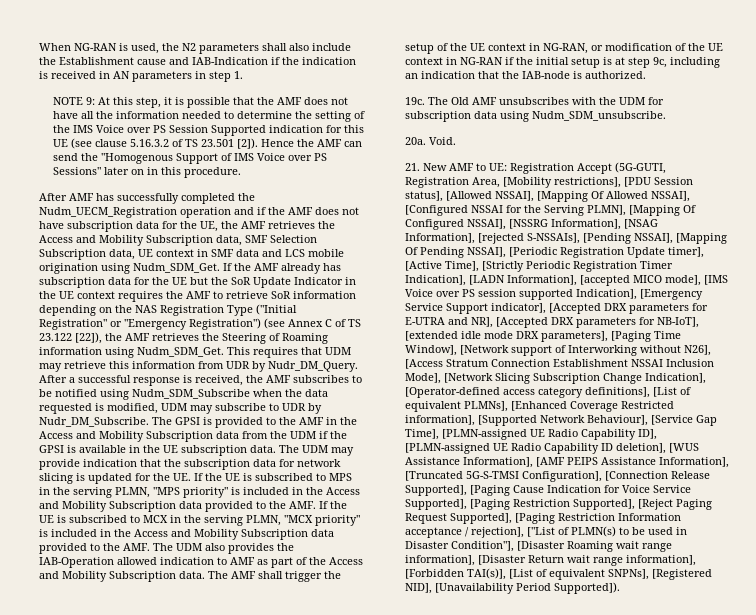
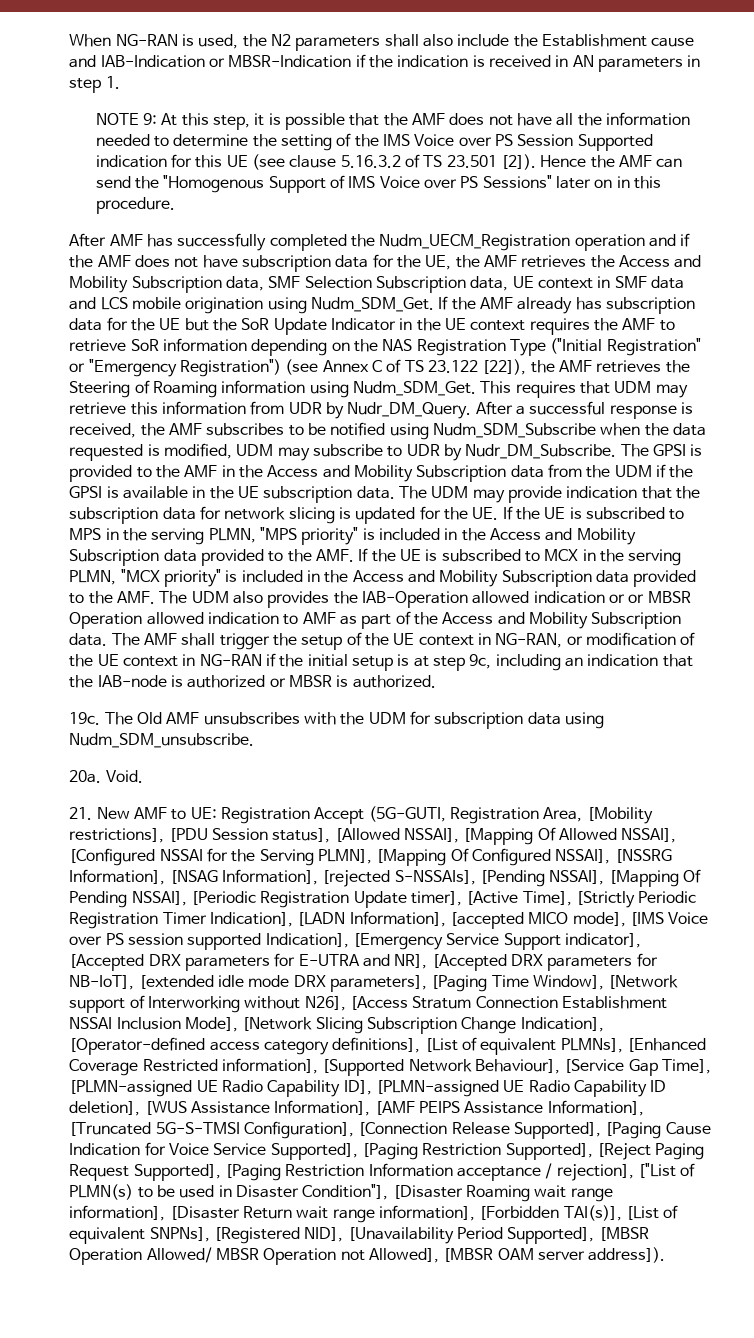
- When NG-RAN is used, the N2 parameters shall also include the Establishment cause and IAB-Indication if the indication is received in AN parameters in step 1.
+ When NG-RAN is used, the N2 parameters shall also include the Establishment cause and IAB-Indication or MBSR-Indication if the indication is received in AN parameters in step 1.
- The UDM may provide indication that the subscription data for network slicing is updated for the UE. If the UE is subscribed to MPS in the serving PLMN, "MPS priority" is included in the Access and Mobility Subscription data provided to the AMF. If the UE is subscribed to MCX in the serving PLMN, "MCX priority" is included in the Access and Mobility Subscription data provided to the AMF. The UDM also provides the IAB-Operation allowed indication to AMF as part of the Access and Mobility Subscription data.
+ The UDM may provide indication that the subscription data for network slicing is updated for the UE. If the UE is subscribed to MPS in the serving PLMN, "MPS priority" is included in the Access and Mobility Subscription data provided to the AMF. If the UE is subscribed to MCX in the serving PLMN, "MCX priority" is included in the Access and Mobility Subscription data provided to the AMF. The UDM also provides the IAB-Operation allowed indication or or MBSR Operation allowed indication to AMF as part of the Access and Mobility Subscription data.
- The AMF shall trigger the setup of the UE context in NG-RAN, or modification of the UE context in NG-RAN if the initial setup is at step 9c, including an indication that the IAB-node is authorized.
+ The AMF shall trigger the setup of the UE context in NG-RAN, or modification of the UE context in NG-RAN if the initial setup is at step 9c, including an indication that the IAB-node is authorized or MBSR is authorized.
- Registration Accept (5G-GUTI, Registration Area, [Mobility restrictions], [PDU Session status], [Allowed NSSAI], [Mapping Of Allowed NSSAI], [Configured NSSAI for the Serving PLMN], [Mapping Of Configured NSSAI], [NSSRG Information], [NSAG Information], [rejected S-NSSAIs], [Pending NSSAI], [Mapping Of Pending NSSAI], [Periodic Registration Update timer], [Active Time], [Strictly Periodic Registration Timer Indication], [LADN Information], [accepted MICO mode], [IMS Voice over PS session supported Indication], [Emergency Service Support indicator], [Accepted DRX parameters for E-UTRA and NR], [Accepted DRX parameters for NB-IoT], [extended idle mode DRX parameters], [Paging Time Window], [Network support of Interworking without N26], [Access Stratum Connection Establishment NSSAI Inclusion Mode], [Network Slicing Subscription Change Indication], [Operator-defined access category definitions], [List of equivalent PLMNs], [Enhanced Coverage Restricted information], [Supported Network Behaviour], [Service Gap Time], [PLMN-assigned UE Radio Capability ID], [PLMN-assigned UE Radio Capability ID deletion], [WUS Assistance Information], [AMF PEIPS Assistance Information], [Truncated 5G-S-TMSI Configuration], [Connection Release Supported], [Paging Cause Indication for Voice Service Supported], [Paging Restriction Supported], [Reject Paging Request Supported], [Paging Restriction Information acceptance / rejection], ["List of PLMN(s) to be used in Disaster Condition"], [Disaster Roaming wait range information], [Disaster Return wait range information], [Forbidden TAI(s)], [List of equivalent SNPNs], [Registered NID], [Unavailability Period Supported]).
+ Registration Accept (5G-GUTI, Registration Area, [Mobility restrictions], [PDU Session status], [Allowed NSSAI], [Mapping Of Allowed NSSAI], [Configured NSSAI for the Serving PLMN], [Mapping Of Configured NSSAI], [NSSRG Information], [NSAG Information], [rejected S-NSSAIs], [Pending NSSAI], [Mapping Of Pending NSSAI], [Periodic Registration Update timer], [Active Time], [Strictly Periodic Registration Timer Indication], [LADN Information], [accepted MICO mode], [IMS Voice over PS session supported Indication], [Emergency Service Support indicator], [Accepted DRX parameters for E-UTRA and NR], [Accepted DRX parameters for NB-IoT], [extended idle mode DRX parameters], [Paging Time Window], [Network support of Interworking without N26], [Access Stratum Connection Establishment NSSAI Inclusion Mode], [Network Slicing Subscription Change Indication], [Operator-defined access category definitions], [List of equivalent PLMNs], [Enhanced Coverage Restricted information], [Supported Network Behaviour], [Service Gap Time], [PLMN-assigned UE Radio Capability ID], [PLMN-assigned UE Radio Capability ID deletion], [WUS Assistance Information], [AMF PEIPS Assistance Information], [Truncated 5G-S-TMSI Configuration], [Connection Release Supported], [Paging Cause Indication for Voice Service Supported], [Paging Restriction Supported], [Reject Paging Request Supported], [Paging Restriction Information acceptance / rejection], ["List of PLMN(s) to be used in Disaster Condition"], [Disaster Roaming wait range information], [Disaster Return wait range information], [Forbidden TAI(s)], [List of equivalent SNPNs], [Registered NID], [Unavailability Period Supported], [MBSR Operation Allowed/ MBSR Operation not Allowed], [MBSR OAM server address]).

